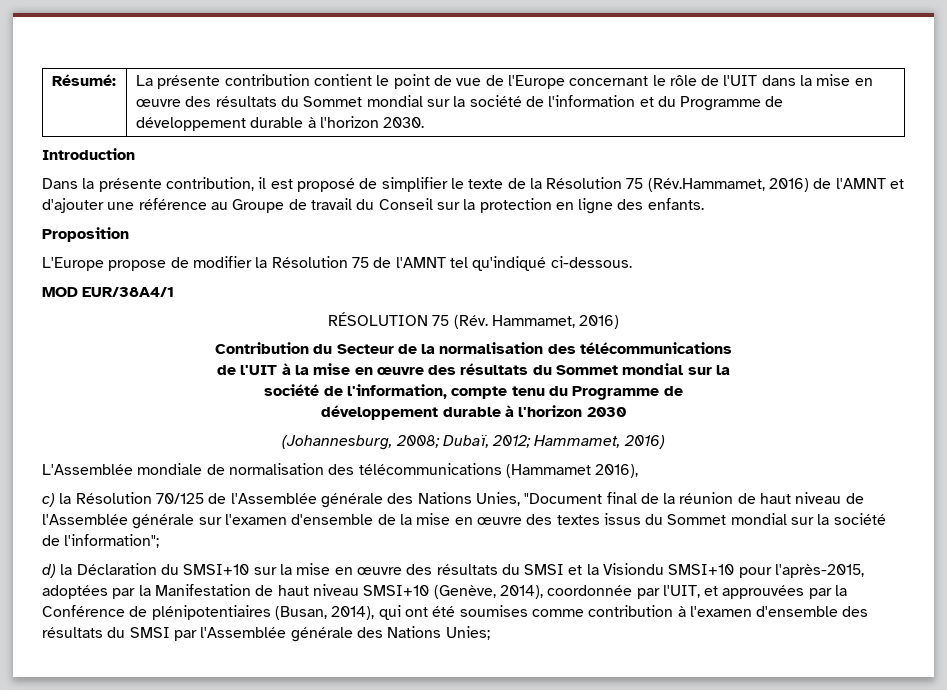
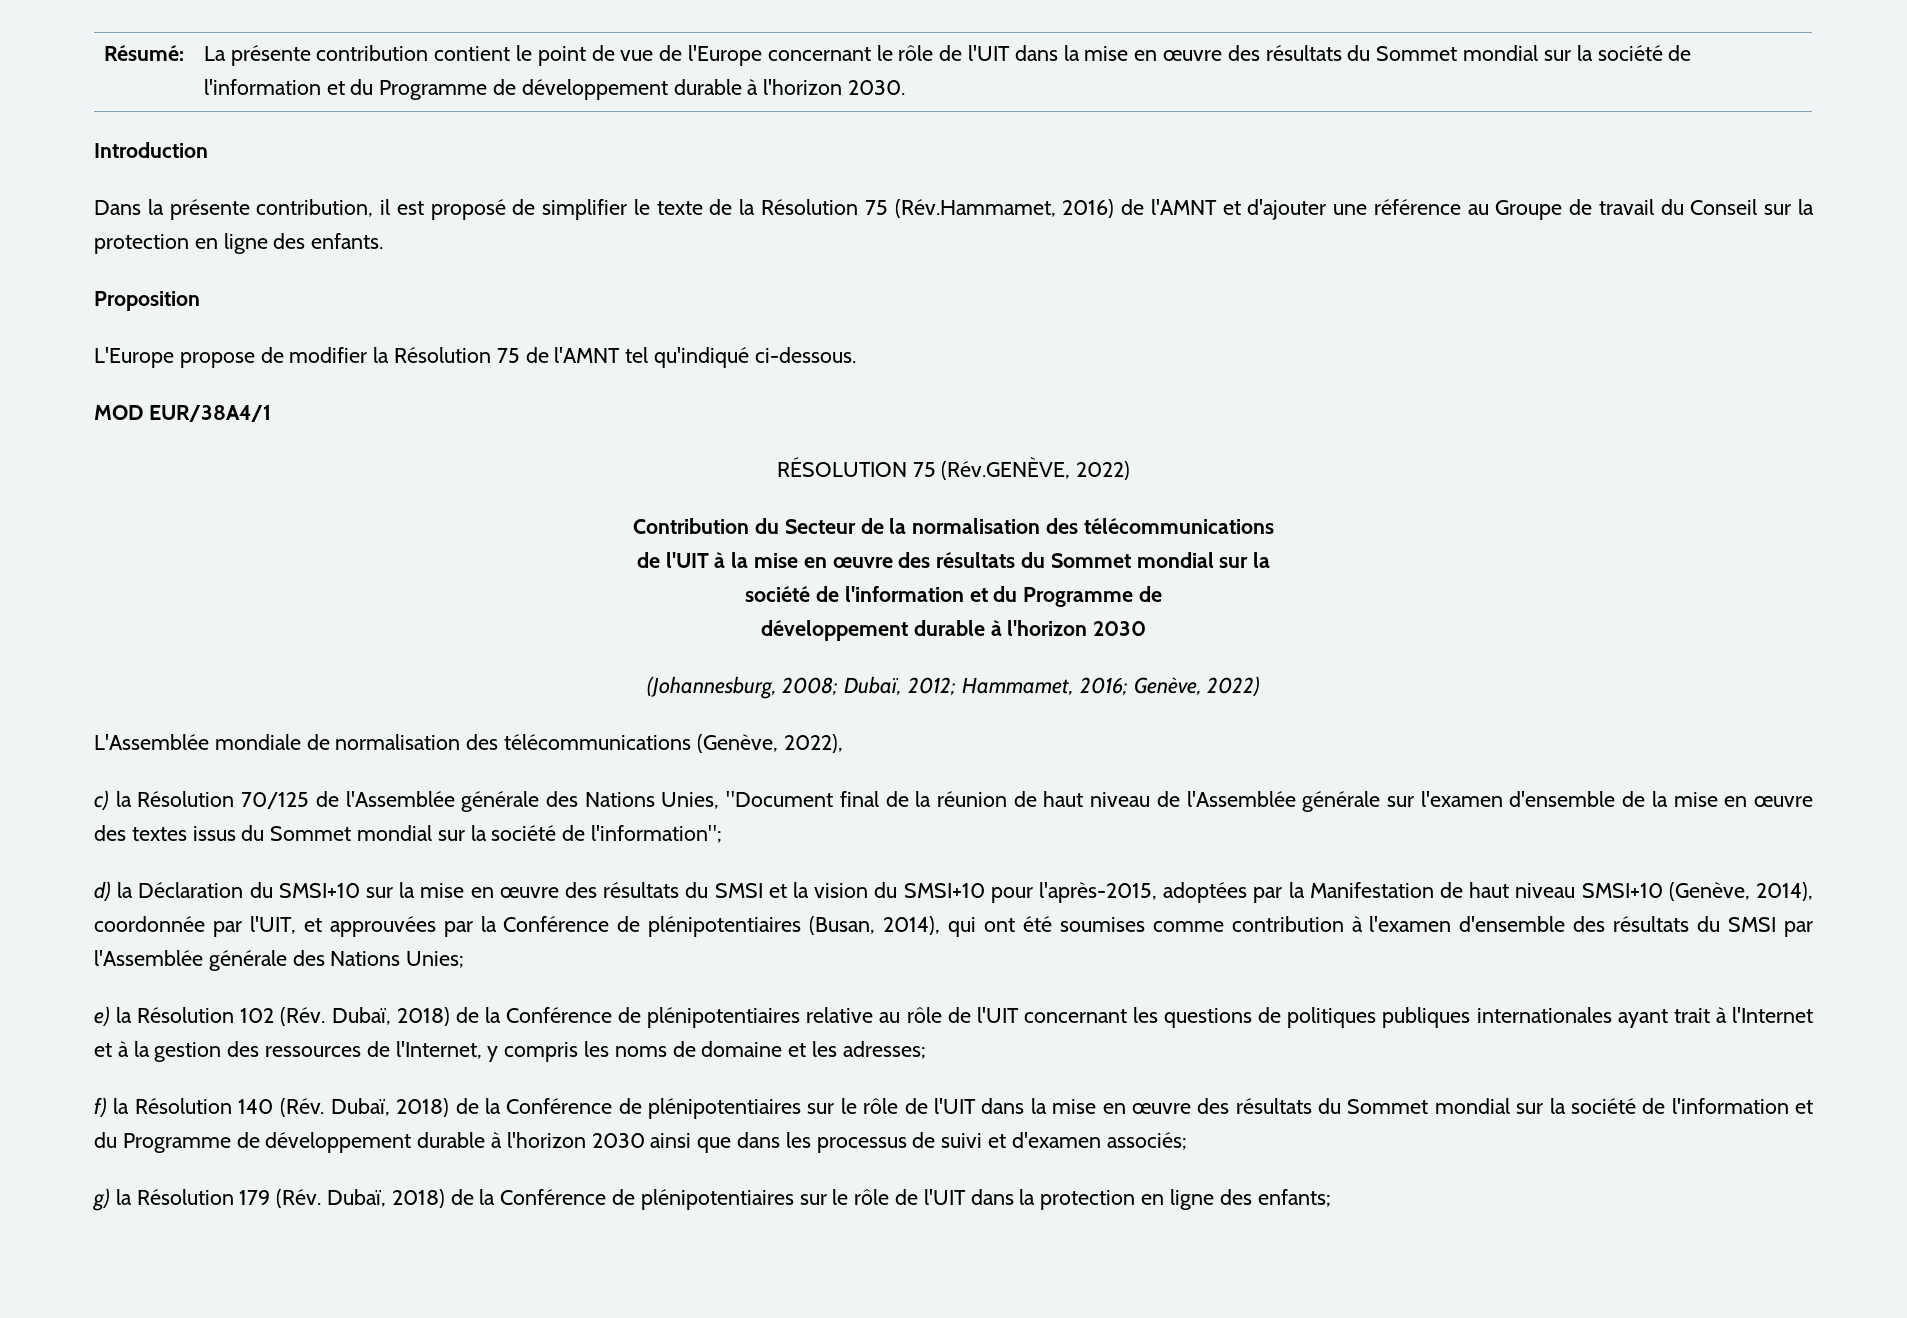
- RÉSOLUTION 75 (Rév. Hammamet, 2016)
+ RÉSOLUTION 75 (Rév.GENÈVE, 2022)
  de l'UIT à la mise en œuvre des résultats du Sommet mondial sur la
- société de l'information, compte tenu du Programme de
+ société de l'information et du Programme de
- (Johannesburg, 2008; Dubaï, 2012; Hammamet, 2016)
+ (Johannesburg, 2008; Dubaï, 2012; Hammamet, 2016; Genève, 2022)
- L'Assemblée mondiale de normalisation des télécommunications (Hammamet 2016),
+ L'Assemblée mondiale de normalisation des télécommunications (Genève, 2022),
- d) la Déclaration du SMSI+10 sur la mise en œuvre des résultats du SMSI et la Visiondu SMSI+10 pour l'après-2015, adoptées par la Manifestation de haut niveau SMSI+10 (Genève, 2014), coordonnée par l'UIT, et approuvées par la Conférence de plénipotentiaires (Busan, 2014), qui ont été soumises comme contribution à l'examen d'ensemble des résultats du SMSI par l'Assemblée générale des Nations Unies;
+ d) la Déclaration du SMSI+10 sur la mise en œuvre des résultats du SMSI et la vision du SMSI+10 pour l'après-2015, adoptées par la Manifestation de haut niveau SMSI+10 (Genève, 2014), coordonnée par l'UIT, et approuvées par la Conférence de plénipotentiaires (Busan, 2014), qui ont été soumises comme contribution à l'examen d'ensemble des résultats du SMSI par l'Assemblée générale des Nations Unies;
+ e) la Résolution 102 (Rév. Dubaï, 2018) de la Conférence de plénipotentiaires relative au rôle de l'UIT concernant les questions de politiques publiques internationales ayant trait à l'Internet et à la gestion des ressources de l'Internet, y compris les noms de domaine et les adresses;
+ f) la Résolution 140 (Rév. Dubaï, 2018) de la Conférence de plénipotentiaires sur le rôle de l'UIT dans la mise en œuvre des résultats du Sommet mondial sur la société de l'information et du Programme de développement durable à l'horizon 2030 ainsi que dans les processus de suivi et d'examen associés;
+ g) la Résolution 179 (Rév. Dubaï, 2018) de la Conférence de plénipotentiaires sur le rôle de l'UIT dans la protection en ligne des enfants;

